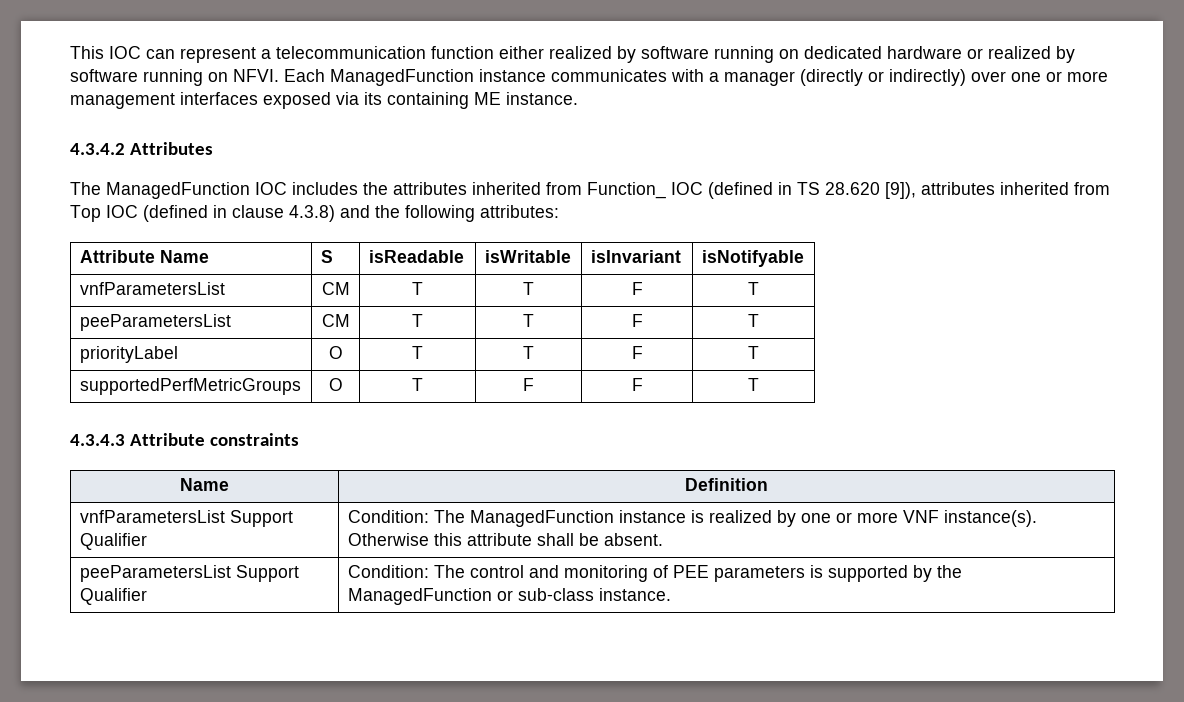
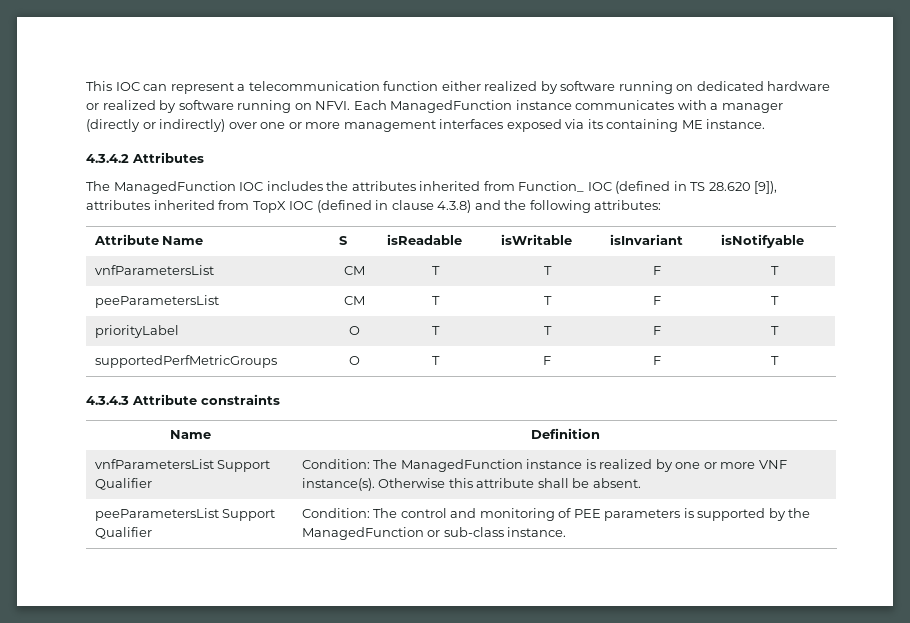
- The ManagedFunction IOC includes the attributes inherited from Function_ IOC (defined in TS 28.620 [9]), attributes inherited from Top IOC (defined in clause 4.3.8) and the following attributes:
+ The ManagedFunction IOC includes the attributes inherited from Function_ IOC (defined in TS 28.620 [9]), attributes inherited from TopX IOC (defined in clause 4.3.8) and the following attributes:

